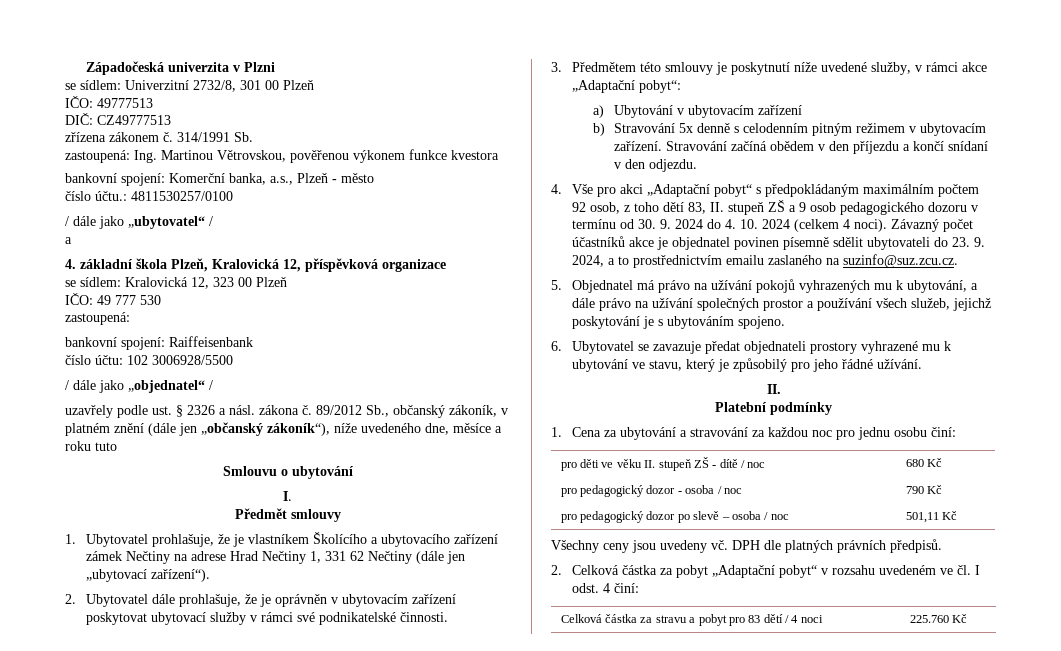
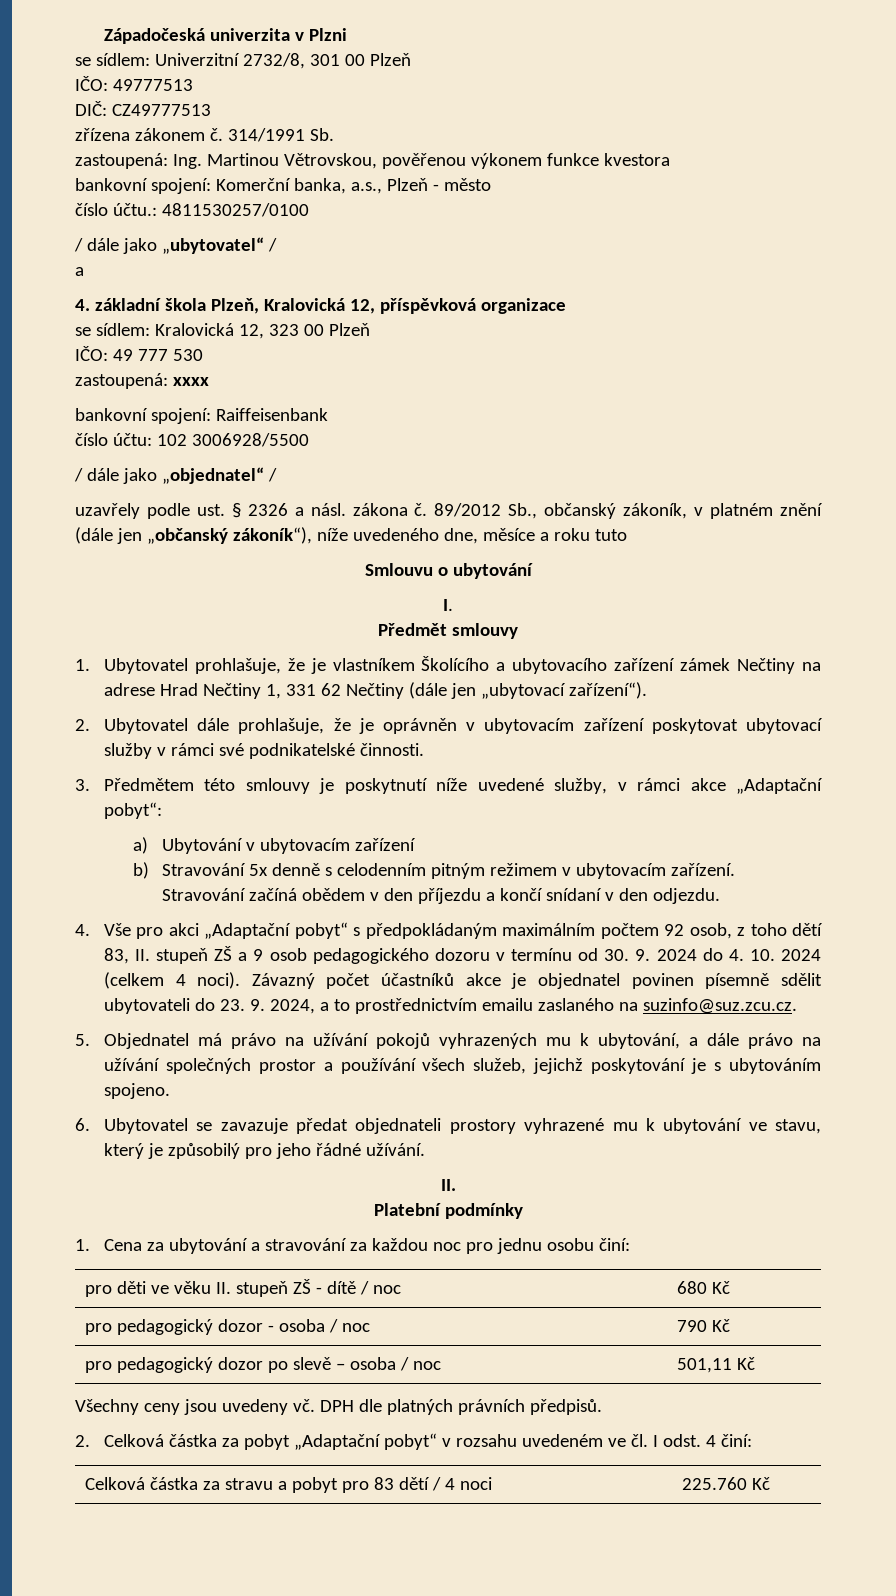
  IČO: 49 777 530
- zastoupená:
+ zastoupená: xxxx

